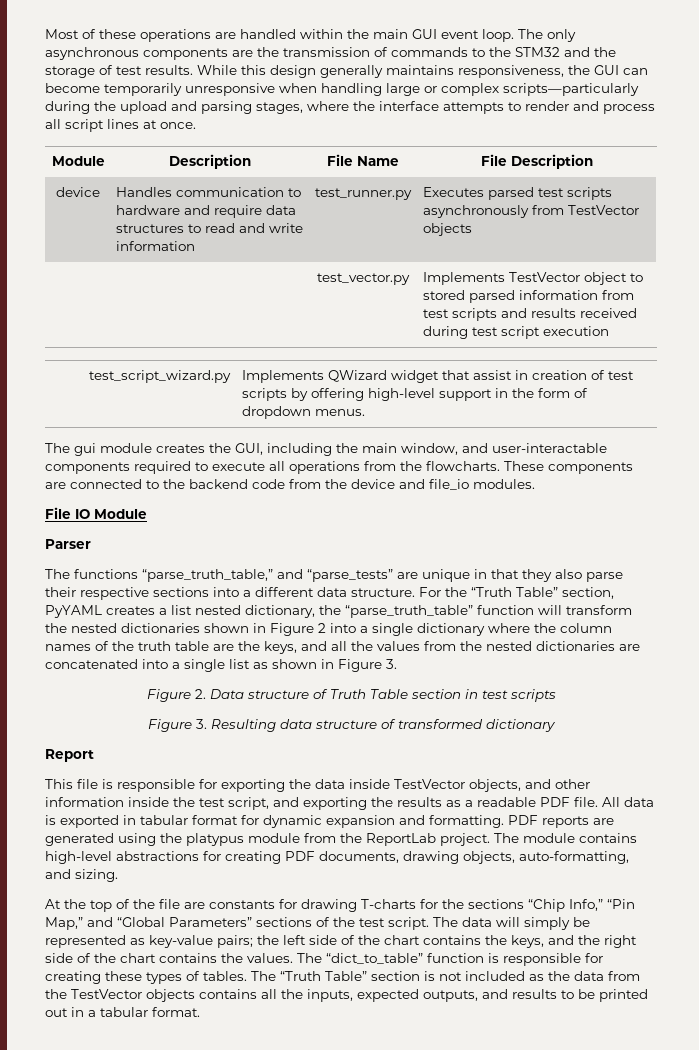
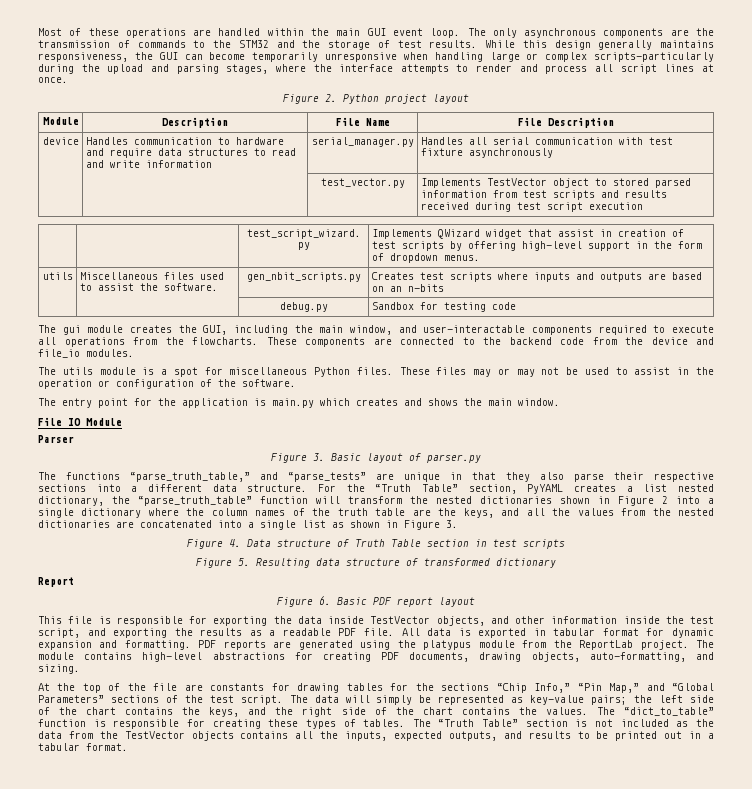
+ Figure 2. Python project layout
- device | Handles communication to hardware and require data structures to read and write information | test_runner.py | Executes parsed test scripts asynchronously from TestVector objects
+ device | Handles communication to hardware and require data structures to read and write information | serial_manager.py | Handles all serial communication with test fixture asynchronously
+ utils | Miscellaneous files used to assist the software. | gen_nbit_scripts.py | Creates test scripts where inputs and outputs are based on an n-bits
+ | | debug.py | Sandbox for testing code
+ The utils module is a spot for miscellaneous Python files. These files may or may not be used to assist in the operation or configuration of the software.
+ The entry point for the application is main.py which creates and shows the main window.
  File IO Module
  Parser
+ Figure 3. Basic layout of parser.py
- Figure 2. Data structure of Truth Table section in test scripts
+ Figure 4. Data structure of Truth Table section in test scripts
- Figure 3. Resulting data structure of transformed dictionary
+ Figure 5. Resulting data structure of transformed dictionary
+ Figure 6. Basic PDF report layout
- At the top of the file are constants for drawing T-charts for the sections “Chip Info,” “Pin Map,” and “Global Parameters” sections of the test script.
+ At the top of the file are constants for drawing tables for the sections “Chip Info,” “Pin Map,” and “Global Parameters” sections of the test script.

